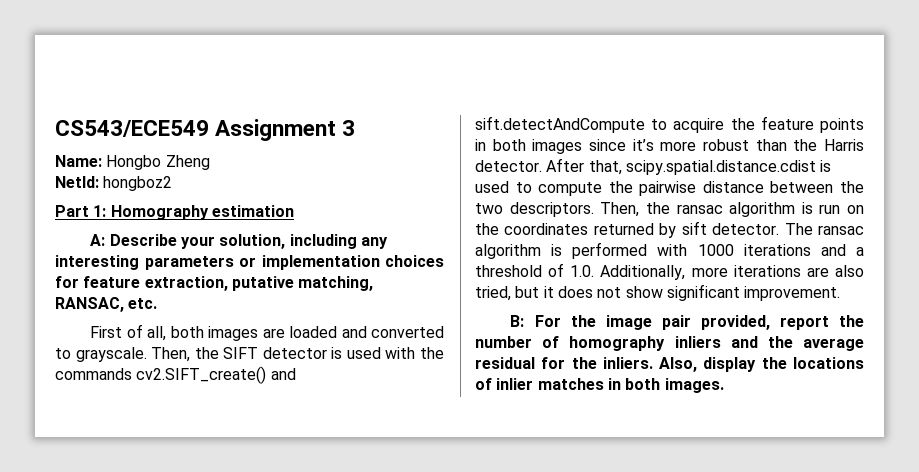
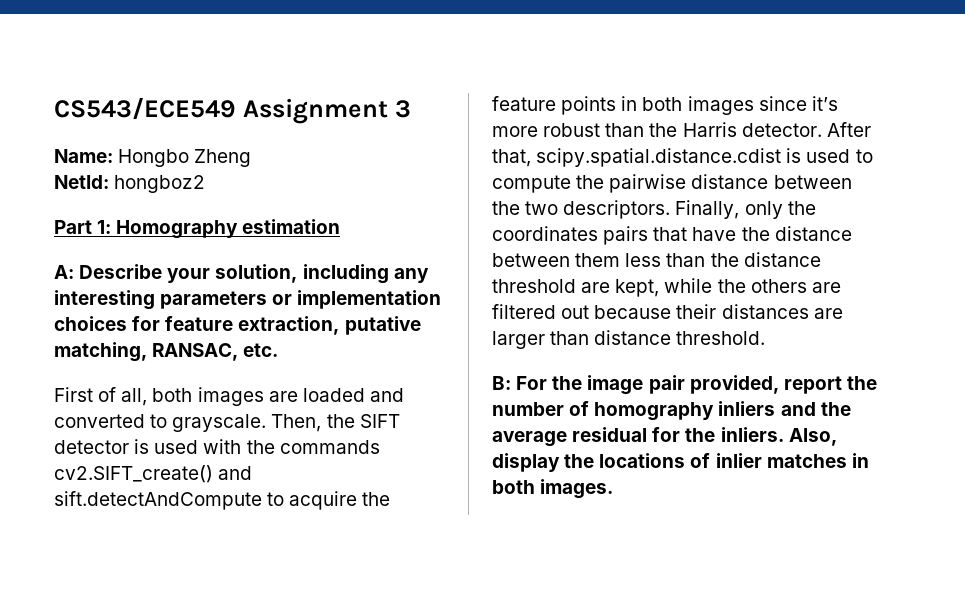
- Then, the ransac algorithm is run on the coordinates returned by sift detector. The ransac algorithm is performed with 1000 iterations and a threshold of 1.0. Additionally, more iterations are also tried, but it does not show significant improvement.
+ Finally, only the coordinates pairs that have the distance between them less than the distance threshold are kept, while the others are filtered out because their distances are larger than distance threshold.

